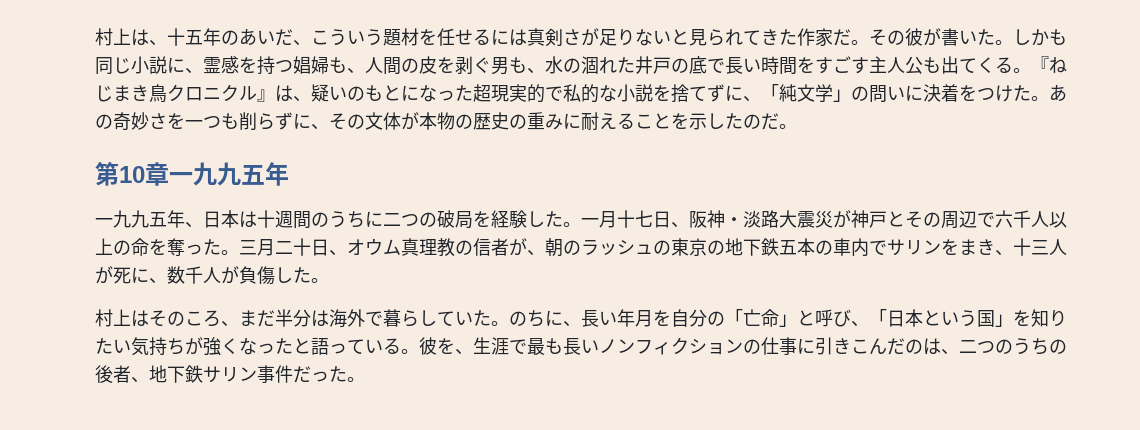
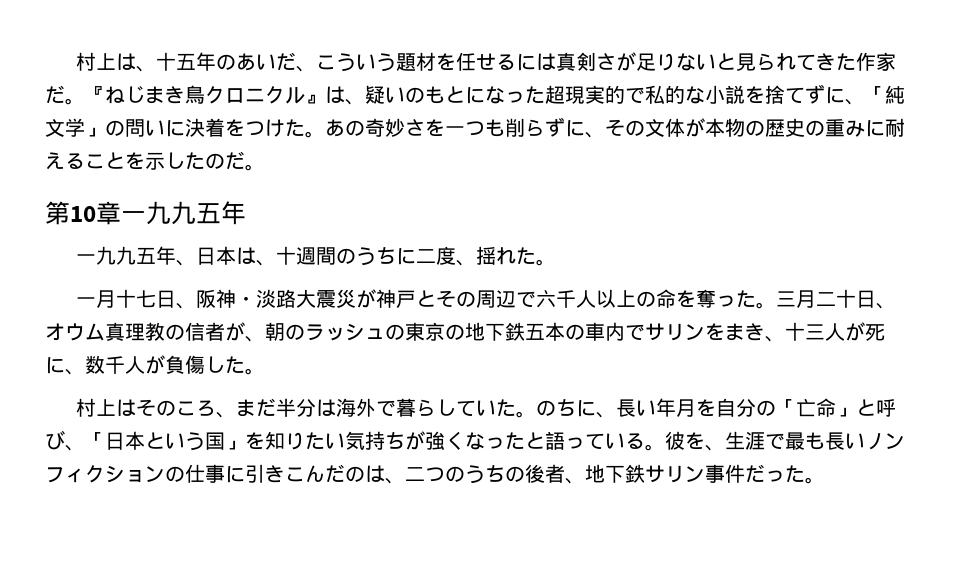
- その彼が書いた。しかも同じ小説に、霊感を持つ娼婦も、人間の皮を剥ぐ男も、水の涸れた井戸の底で長い時間をすごす主人公も出てくる。
- 一九九五年、日本は十週間のうちに二つの破局を経験した。一月十七日、阪神・淡路大震災が神戸とその周辺で六千人以上の命を奪った。
+ 一九九五年、日本は、十週間のうちに二度、揺れた。
+ 一月十七日、阪神・淡路大震災が神戸とその周辺で六千人以上の命を奪った。

